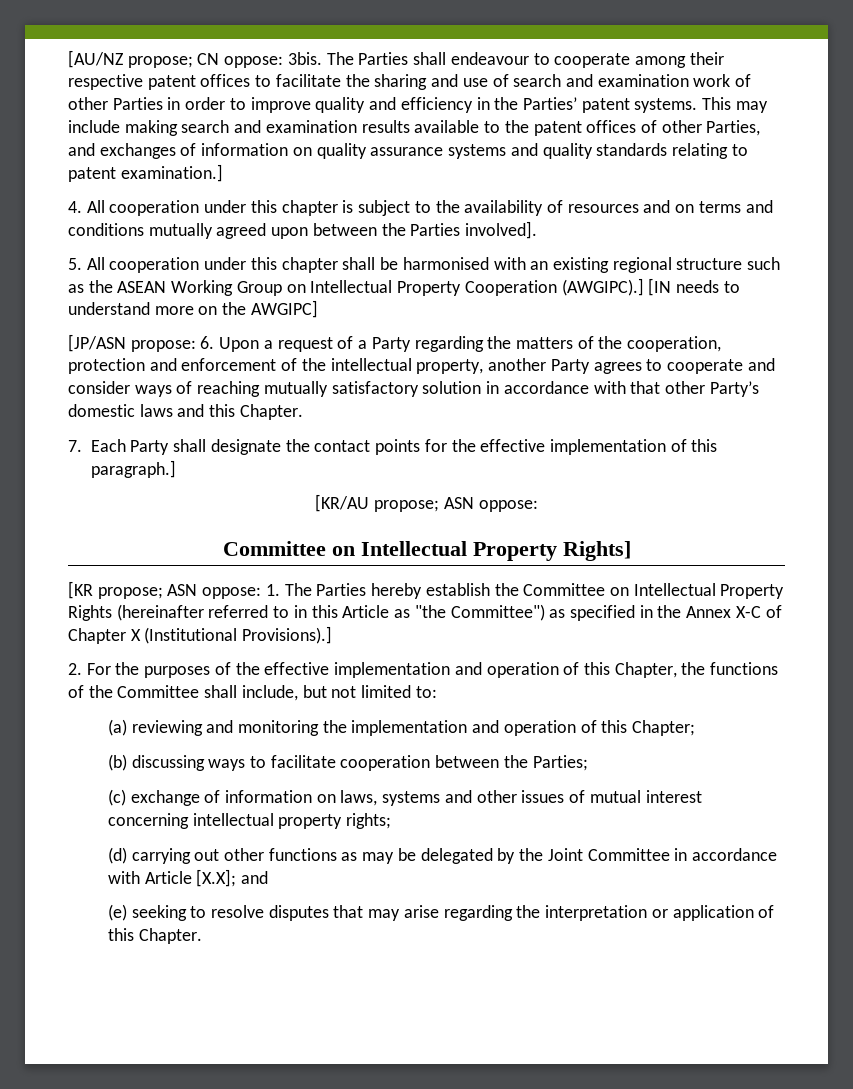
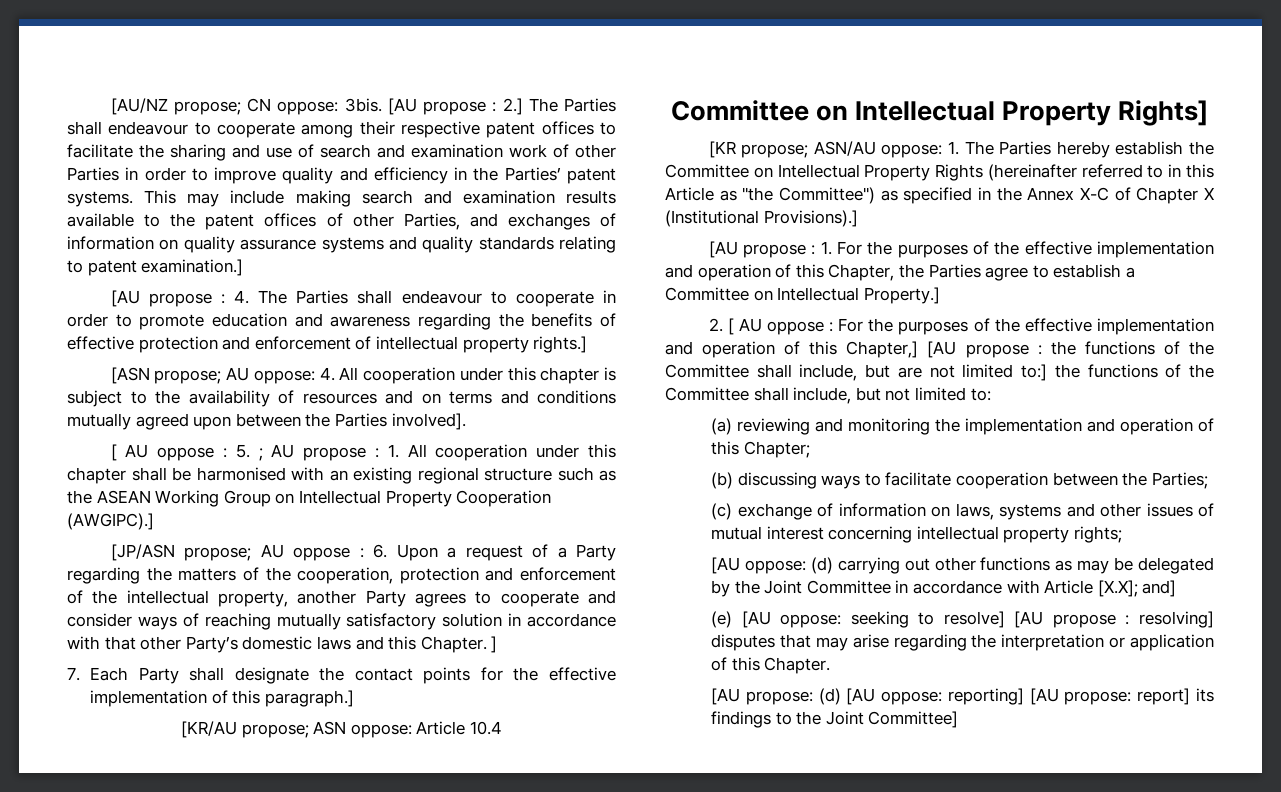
- The Parties shall endeavour to cooperate among their respective patent offices to facilitate the sharing and use of search and examination work of other Parties in order to improve quality and efficiency in the Parties’ patent systems.
+ [AU propose : 2.] The Parties shall endeavour to cooperate among their respective patent offices to facilitate the sharing and use of search and examination work of other Parties in order to improve quality and efficiency in the Parties’ patent systems.
- 4. All cooperation under this chapter is subject to the availability of resources and on terms and conditions mutually agreed upon between the Parties involved].
+ [AU propose : 4. The Parties shall endeavour to cooperate in order to promote education and awareness regarding the benefits of effective protection and enforcement of intellectual property rights.]
+ [ASN propose; AU oppose: 4. All cooperation under this chapter is subject to the availability of resources and on terms and conditions mutually agreed upon between the Parties involved].
- 5. All cooperation under this chapter shall be harmonised with an existing regional structure such as the ASEAN Working Group on Intellectual Property Cooperation (AWGIPC).] [IN needs to understand more on the AWGIPC]
- [JP/ASN propose:
+ [ AU oppose : 5. ; AU propose : 1. All cooperation under this chapter shall be harmonised with an existing regional structure such as the ASEAN Working Group on Intellectual Property Cooperation (AWGIPC).]
+ [JP/ASN propose; AU oppose :
- 6. Upon a request of a Party regarding the matters of the cooperation, protection and enforcement of the intellectual property, another Party agrees to cooperate and consider ways of reaching mutually satisfactory solution in accordance with that other Party’s domestic laws and this Chapter.
+ 6. Upon a request of a Party regarding the matters of the cooperation, protection and enforcement of the intellectual property, another Party agrees to cooperate and consider ways of reaching mutually satisfactory solution in accordance with that other Party’s domestic laws and this Chapter. ]
- [KR/AU propose; ASN oppose:
+ [KR/AU propose; ASN oppose: Article 10.4
- [KR propose; ASN oppose: 1. The Parties hereby establish the Committee on Intellectual Property Rights (hereinafter referred to in this Article as "the Committee") as specified in the Annex X-C of Chapter X (Institutional Provisions).]
+ [KR propose; ASN/AU oppose: 1. The Parties hereby establish the Committee on Intellectual Property Rights (hereinafter referred to in this Article as "the Committee") as specified in the Annex X-C of Chapter X (Institutional Provisions).]
- 2. For the purposes of the effective implementation and operation of this Chapter, the functions of the Committee shall include, but not limited to:
+ [AU propose : 1. For the purposes of the effective implementation and operation of this Chapter, the Parties agree to establish a Committee on Intellectual Property.]
+ 2. [ AU oppose : For the purposes of the effective implementation and operation of this Chapter,] [AU propose : the functions of the Committee shall include, but are not limited to:] the functions of the Committee shall include, but not limited to:
- (d) carrying out other functions as may be delegated by the Joint Committee in accordance with Article [X.X]; and
+ [AU oppose: (d) carrying out other functions as may be delegated by the Joint Committee in accordance with Article [X.X]; and]
- (e) seeking to resolve disputes that may arise regarding the interpretation or application of this Chapter.
+ (e) [AU oppose: seeking to resolve] [AU propose : resolving] disputes that may arise regarding the interpretation or application of this Chapter.
+ [AU propose: (d) [AU oppose: reporting] [AU propose: report] its findings to the Joint Committee]

